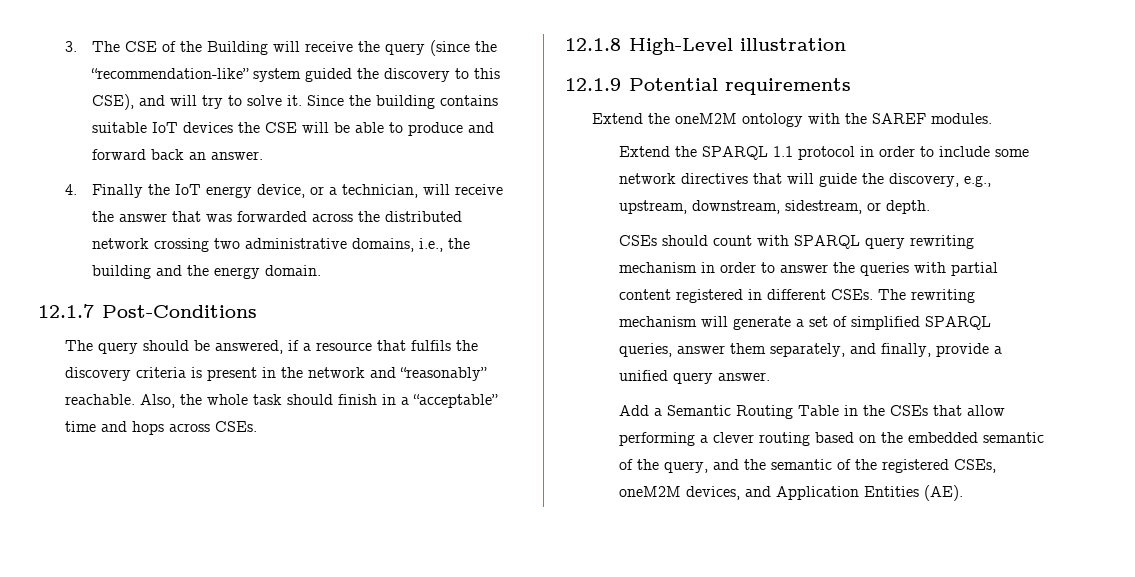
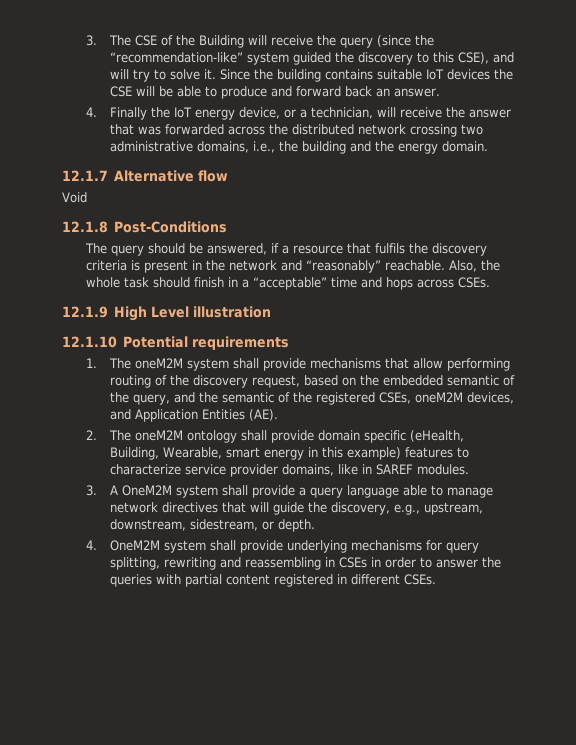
- 12.1.7 Post-Conditions
+ 12.1.7 Alternative flow
+ Void
+ 12.1.8 Post-Conditions
- 12.1.8 High-Level illustration
+ 12.1.9 High Level illustration
- 12.1.9 Potential requirements
+ 12.1.10 Potential requirements
- Extend the oneM2M ontology with the SAREF modules.
- Extend the SPARQL 1.1 protocol in order to include some network directives that will guide the discovery, e.g., upstream, downstream, sidestream, or depth.
- CSEs should count with SPARQL query rewriting mechanism in order to answer the queries with partial content registered in different CSEs. The rewriting mechanism will generate a set of simplified SPARQL queries, answer them separately, and finally, provide a unified query answer.
- Add a Semantic Routing Table in the CSEs that allow performing a clever routing based on the embedded semantic of the query, and the semantic of the registered CSEs, oneM2M devices, and Application Entities (AE).
+ 1. The oneM2M system shall provide mechanisms that allow performing routing of the discovery request, based on the embedded semantic of the query, and the semantic of the registered CSEs, oneM2M devices, and Application Entities (AE).
+ 2. The oneM2M ontology shall provide domain specific (eHealth, Building, Wearable, smart energy in this example) features to characterize service provider domains, like in SAREF modules.
+ 3. A OneM2M system shall provide a query language able to manage network directives that will guide the discovery, e.g., upstream, downstream, sidestream, or depth.
+ 4. OneM2M system shall provide underlying mechanisms for query splitting, rewriting and reassembling in CSEs in order to answer the queries with partial content registered in different CSEs.

